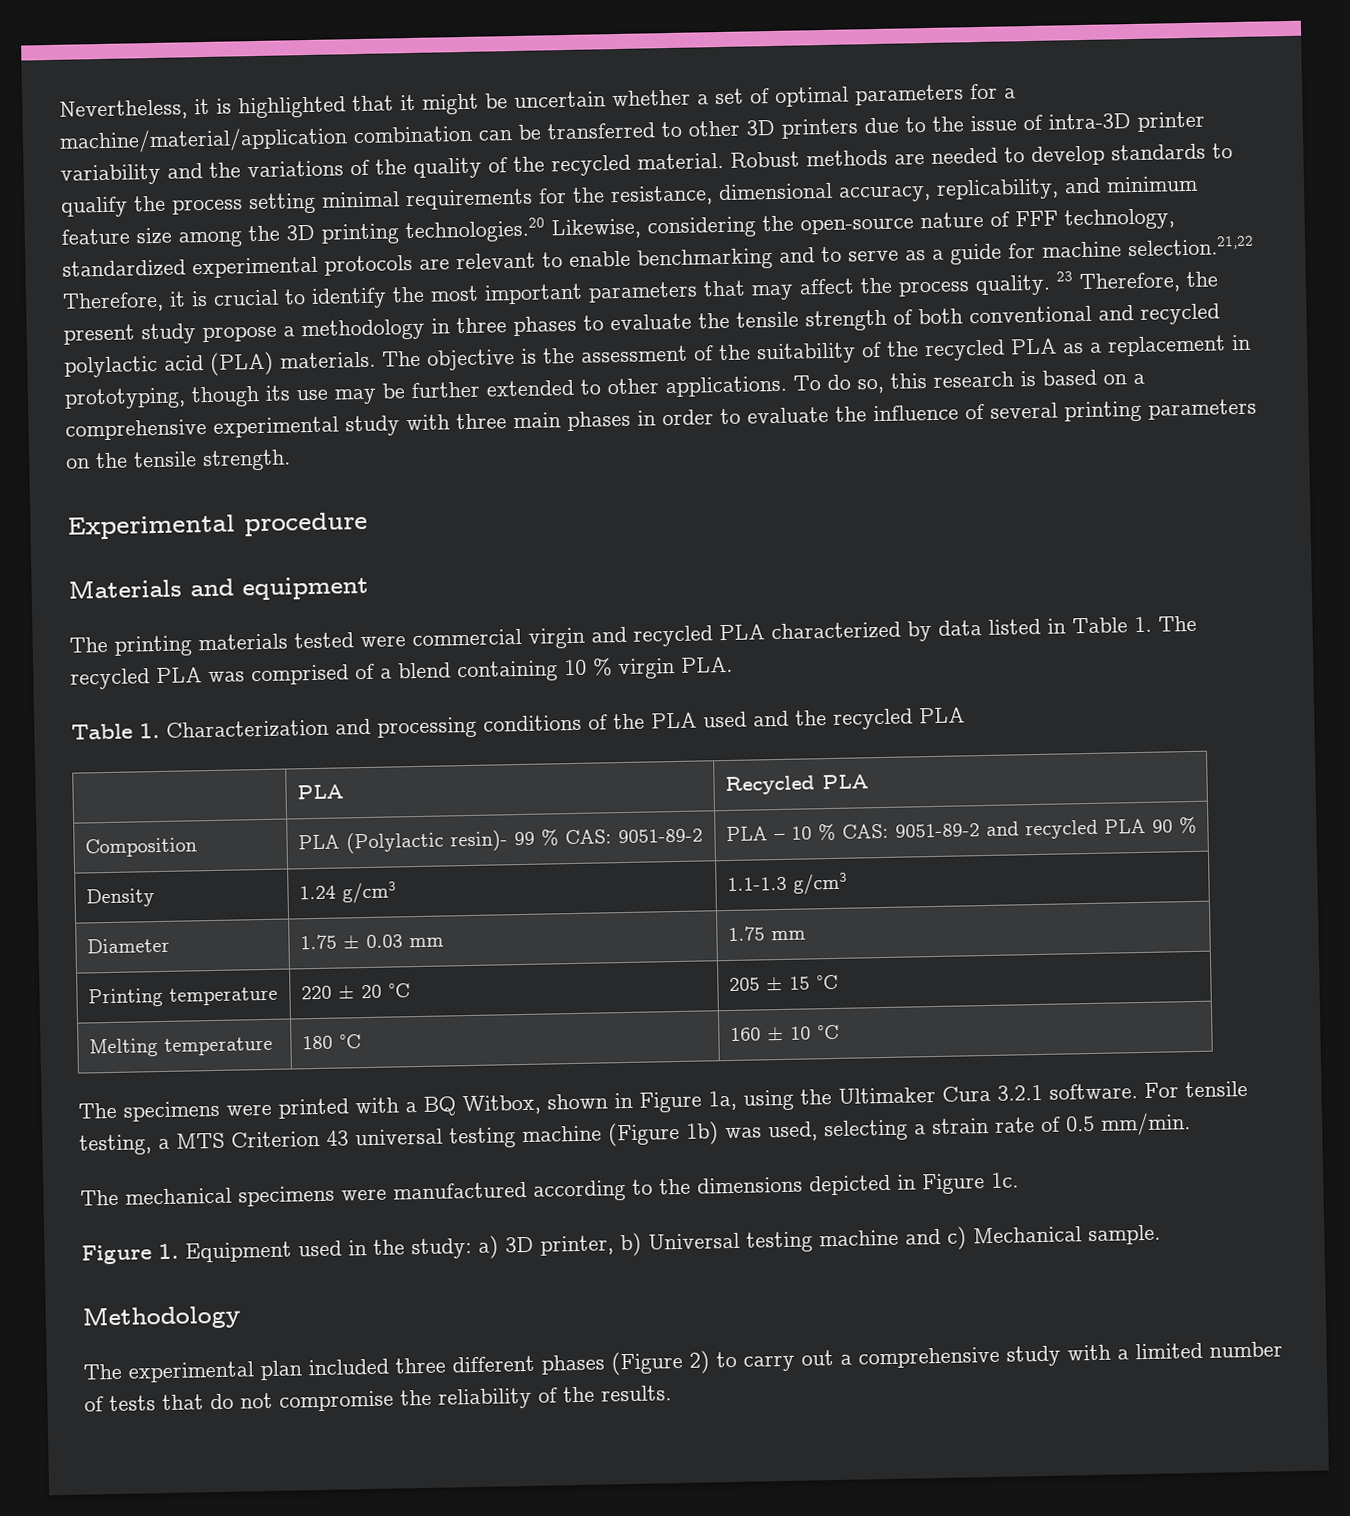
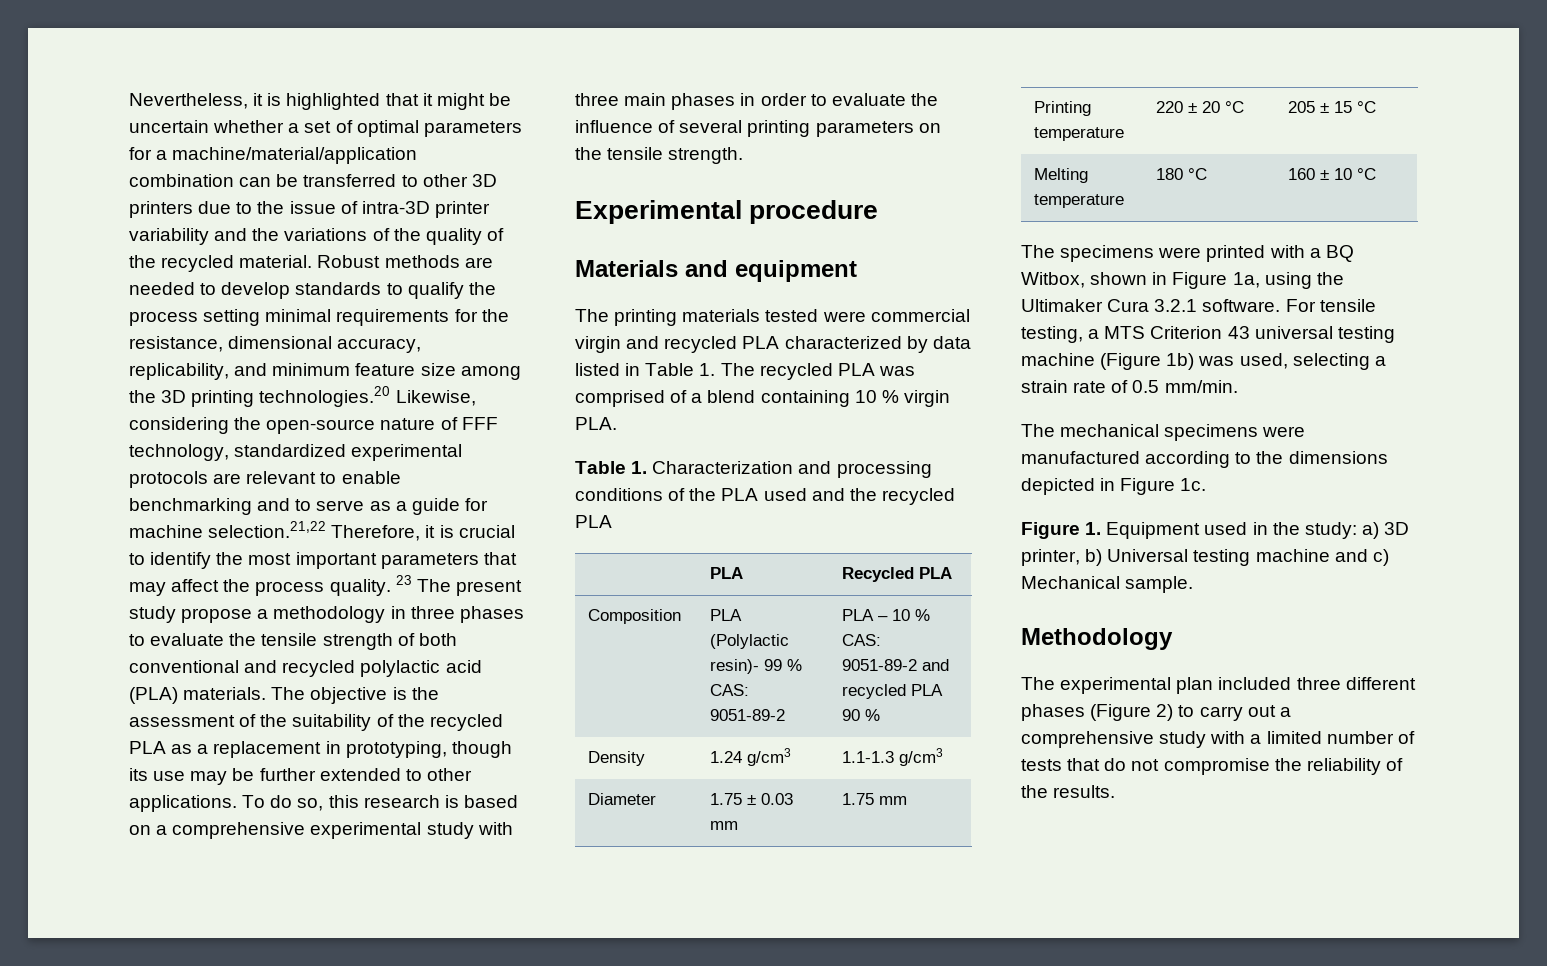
- 23 Therefore, the present study propose a methodology in three phases to evaluate the tensile strength of both conventional and recycled polylactic acid (PLA) materials.
+ 23 The present study propose a methodology in three phases to evaluate the tensile strength of both conventional and recycled polylactic acid (PLA) materials.

